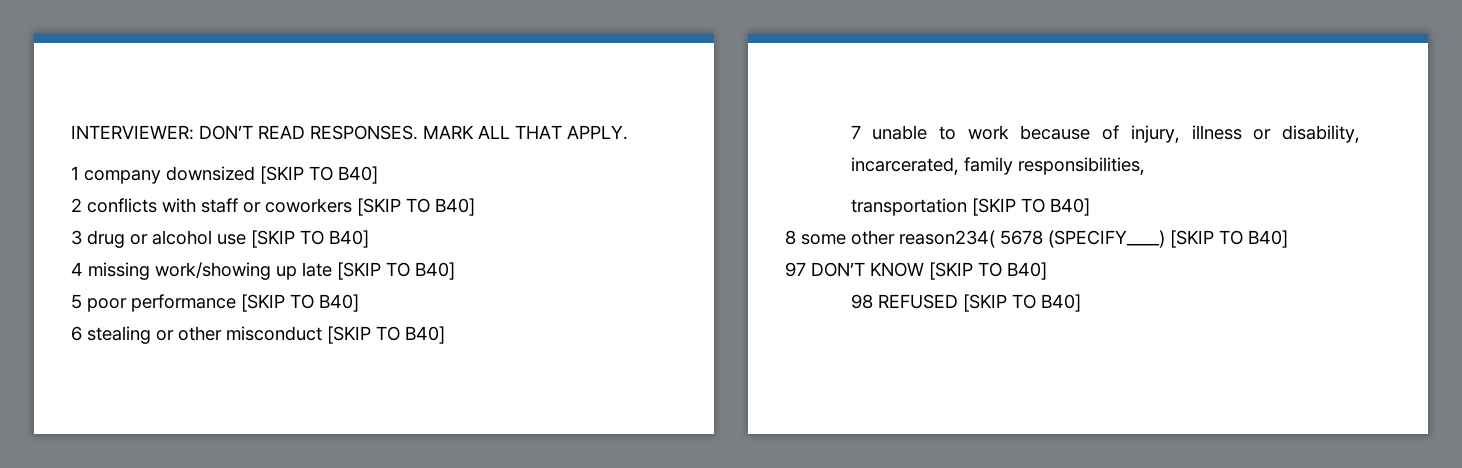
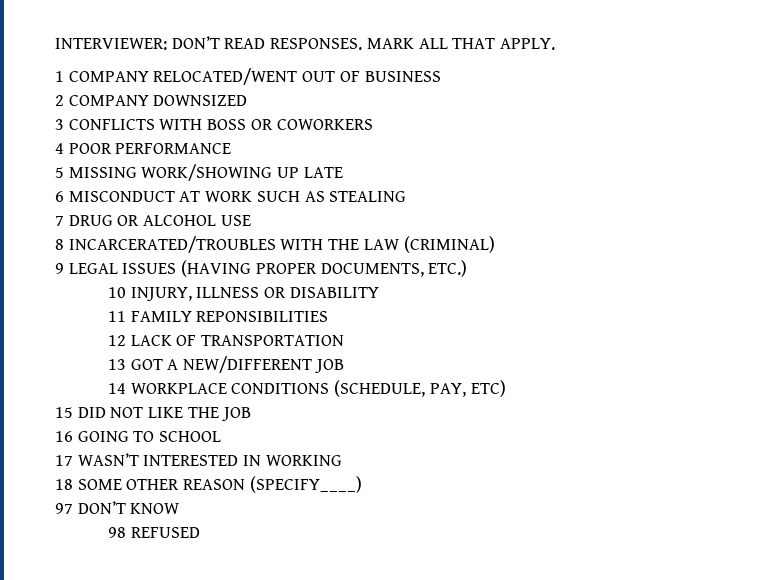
- 1 company downsized [SKIP TO B40]
- 2 conflicts with staff or coworkers [SKIP TO B40]
- 3 drug or alcohol use [SKIP TO B40]
- 4 missing work/showing up late [SKIP TO B40]
- 5 poor performance [SKIP TO B40]
- 6 stealing or other misconduct [SKIP TO B40]
- 7 unable to work because of injury, illness or disability, incarcerated, family responsibilities,
- transportation [SKIP TO B40]
- 8 some other reason234( 5678 (SPECIFY____) [SKIP TO B40]
+ 1 COMPANY RELOCATED/WENT OUT OF BUSINESS
+ 2 COMPANY DOWNSIZED
+ 3 CONFLICTS WITH BOSS OR COWORKERS
+ 4 POOR PERFORMANCE
+ 5 MISSING WORK/SHOWING UP LATE
+ 6 MISCONDUCT AT WORK SUCH AS STEALING
+ 7 DRUG OR ALCOHOL USE
+ 8 INCARCERATED/TROUBLES WITH THE LAW (CRIMINAL)
+ 9 LEGAL ISSUES (HAVING PROPER DOCUMENTS, ETC.)
+ 10 INJURY, ILLNESS OR DISABILITY
+ 11 FAMILY REPONSIBILITIES
+ 12 LACK OF TRANSPORTATION
+ 13 GOT A NEW/DIFFERENT JOB
+ 14 WORKPLACE CONDITIONS (SCHEDULE, PAY, ETC)
+ 15 DID NOT LIKE THE JOB
+ 16 GOING TO SCHOOL
+ 17 WASN’T INTERESTED IN WORKING
+ 18 SOME OTHER REASON (SPECIFY____)
- 97 DON’T KNOW [SKIP TO B40]
+ 97 DON’T KNOW
- 98 REFUSED [SKIP TO B40]
+ 98 REFUSED

